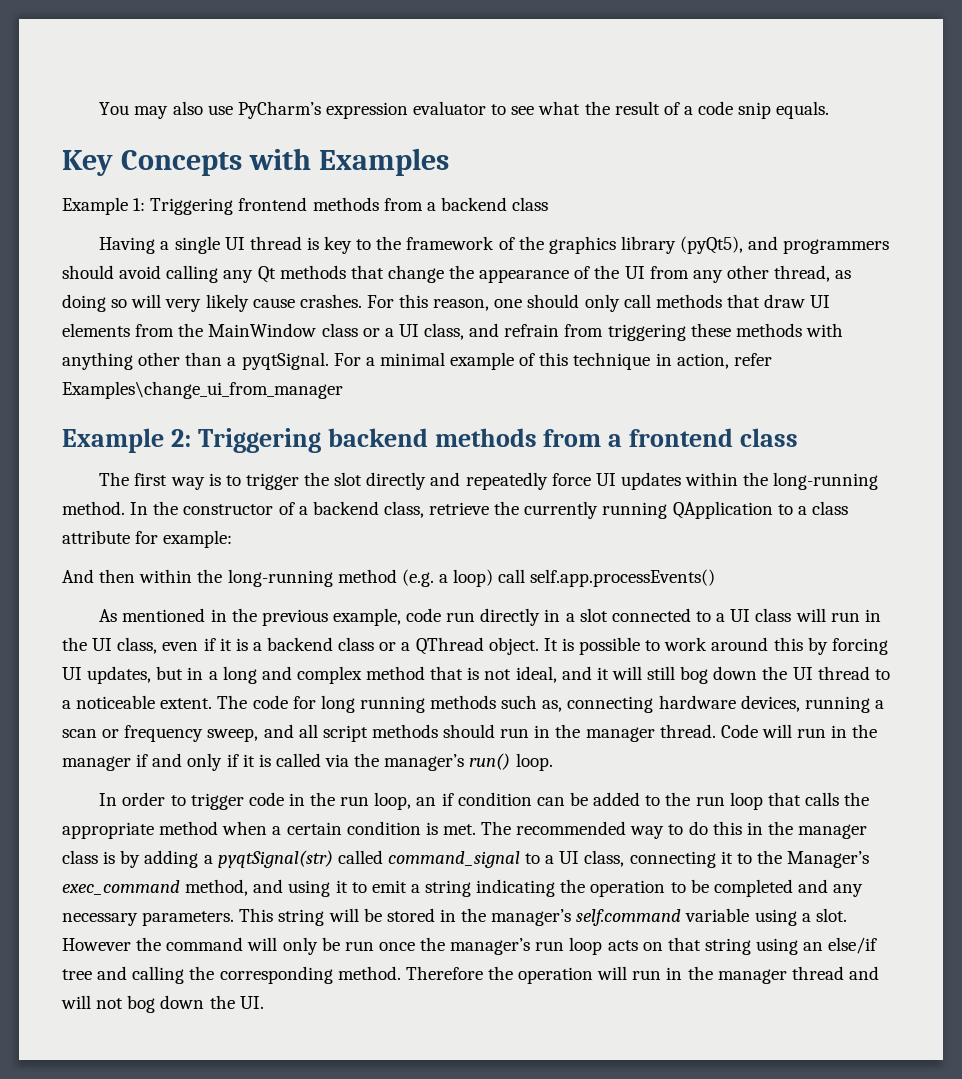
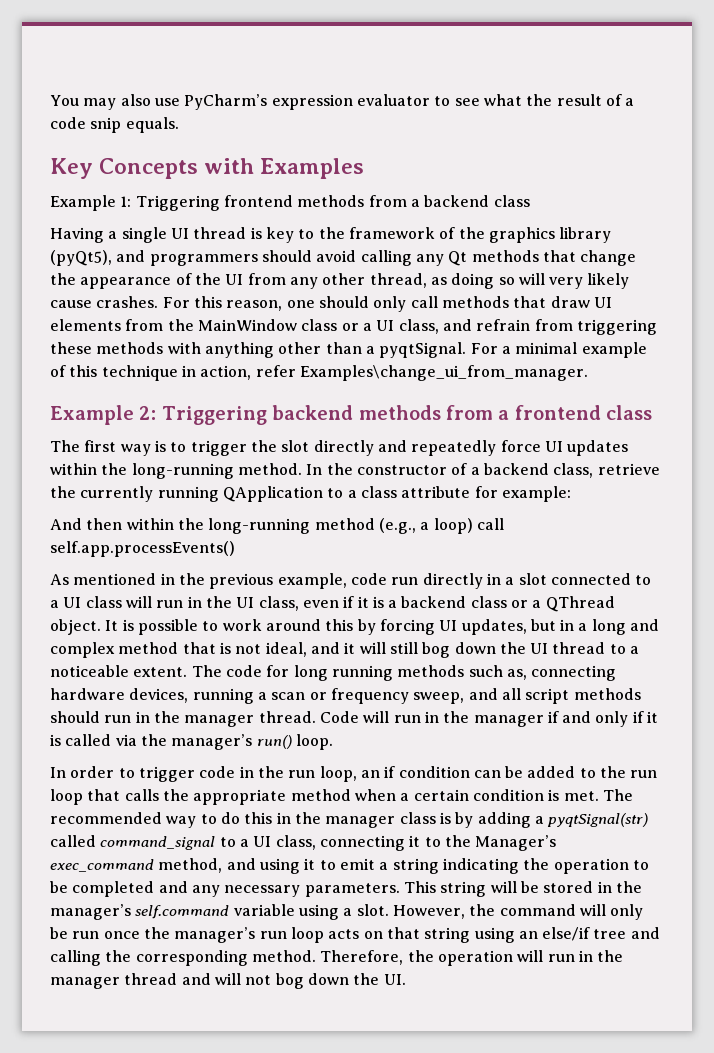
- For a minimal example of this technique in action, refer Examples\change_ui_from_manager
+ For a minimal example of this technique in action, refer Examples\change_ui_from_manager.
- And then within the long-running method (e.g. a loop) call self.app.processEvents()
+ And then within the long-running method (e.g., a loop) call self.app.processEvents()
- However the command will only be run once the manager’s run loop acts on that string using an else/if tree and calling the corresponding method.
+ However, the command will only be run once the manager’s run loop acts on that string using an else/if tree and calling the corresponding method.
- Therefore the operation will run in the manager thread and will not bog down the UI.
+ Therefore, the operation will run in the manager thread and will not bog down the UI.

